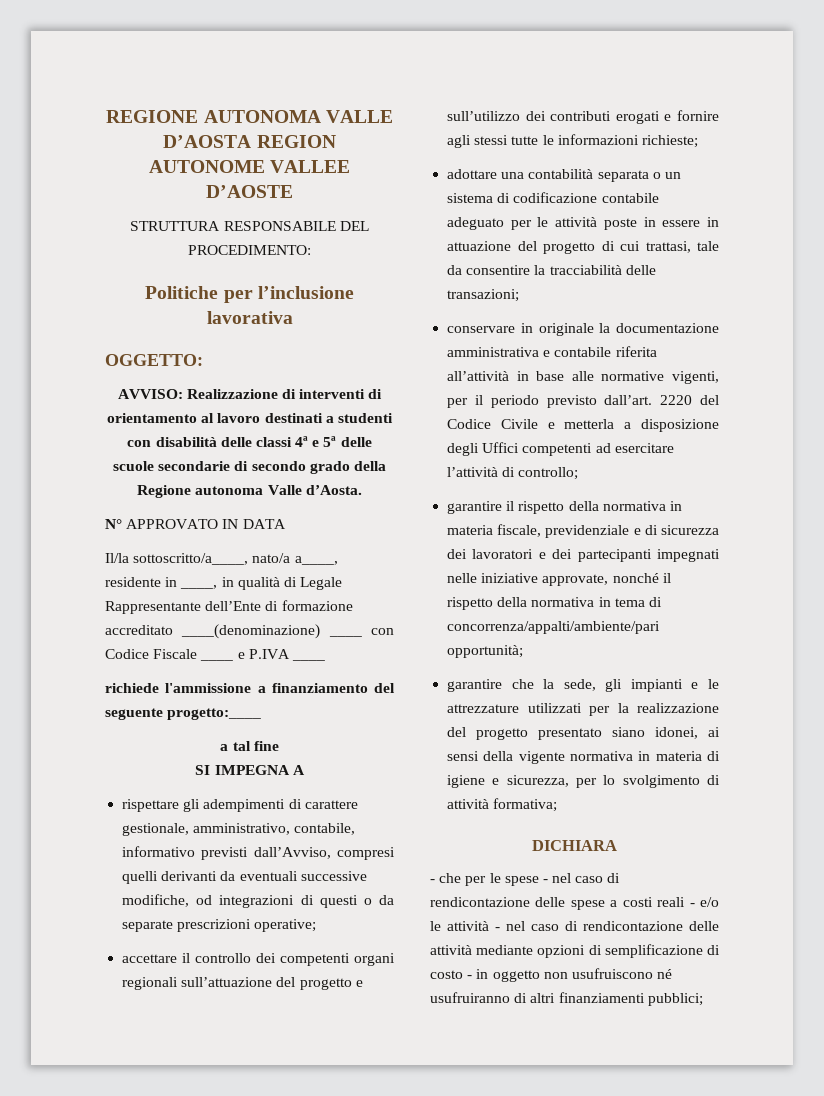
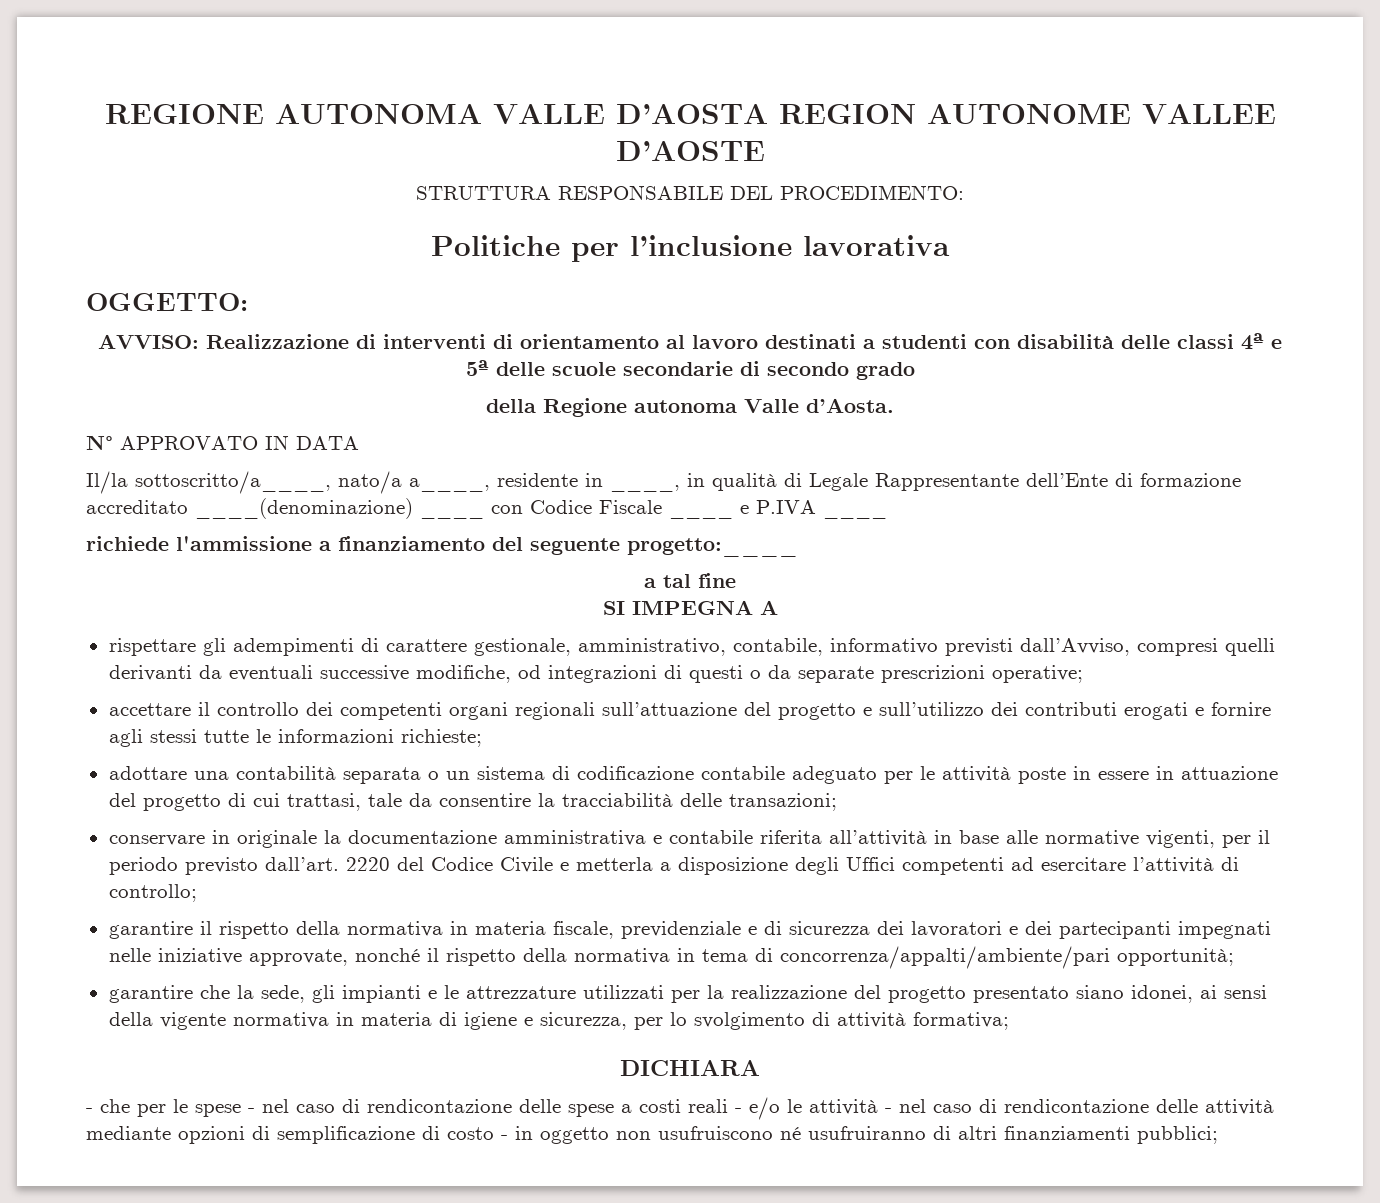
- AVVISO: Realizzazione di interventi di orientamento al lavoro destinati a studenti con disabilità delle classi 4ª e 5ª delle scuole secondarie di secondo grado della Regione autonoma Valle d’Aosta.
+ AVVISO: Realizzazione di interventi di orientamento al lavoro destinati a studenti con disabilità delle classi 4ª e 5ª delle scuole secondarie di secondo grado
+ della Regione autonoma Valle d’Aosta.

